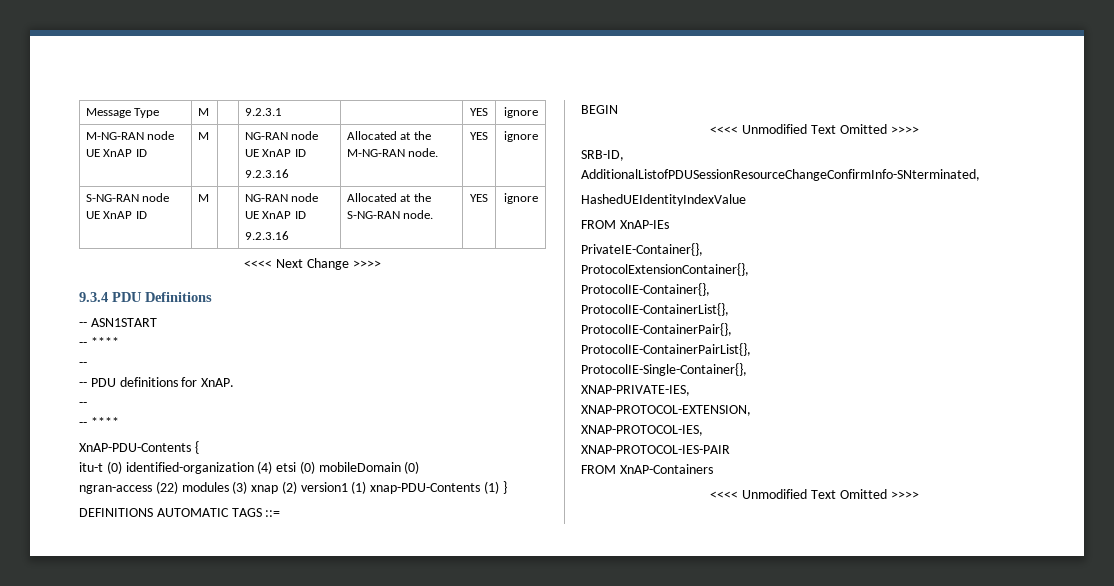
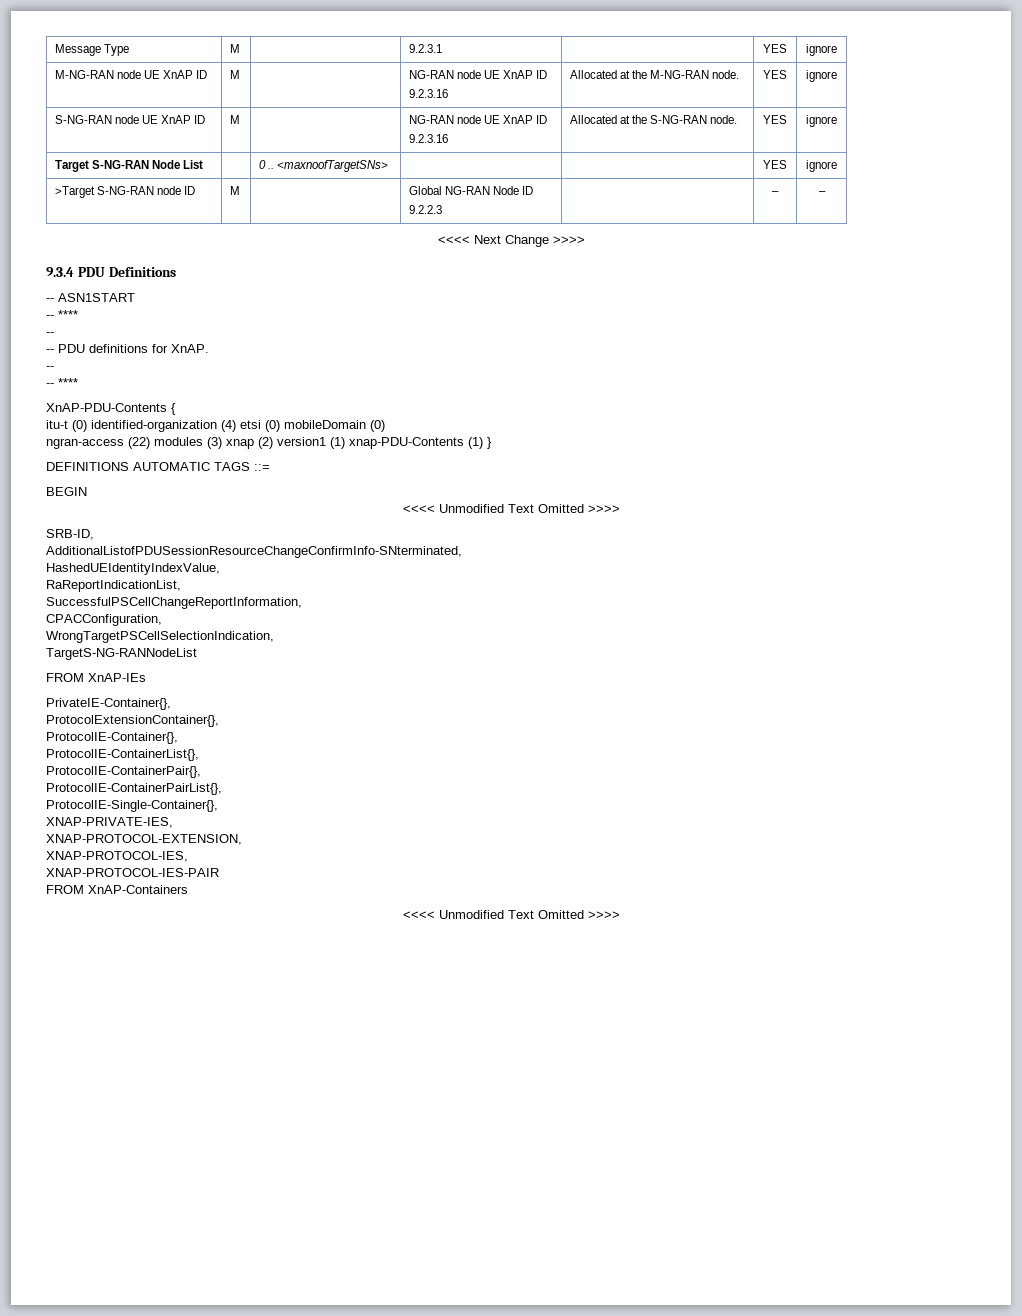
+ Target S-NG-RAN Node List | | 0 .. <maxnoofTargetSNs> | | | YES | ignore
+ >Target S-NG-RAN node ID | M | | Global NG-RAN Node ID
+ 9.2.2.3 | | – | –
- HashedUEIdentityIndexValue
+ HashedUEIdentityIndexValue,
+ RaReportIndicationList,
+ SuccessfulPSCellChangeReportInformation,
+ CPACConfiguration,
+ WrongTargetPSCellSelectionIndication,
+ TargetS-NG-RANNodeList

